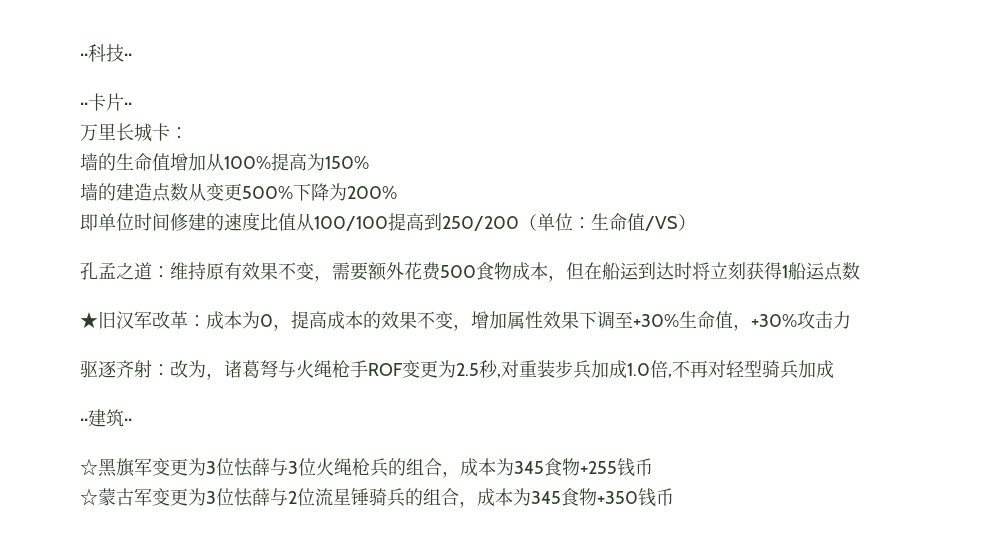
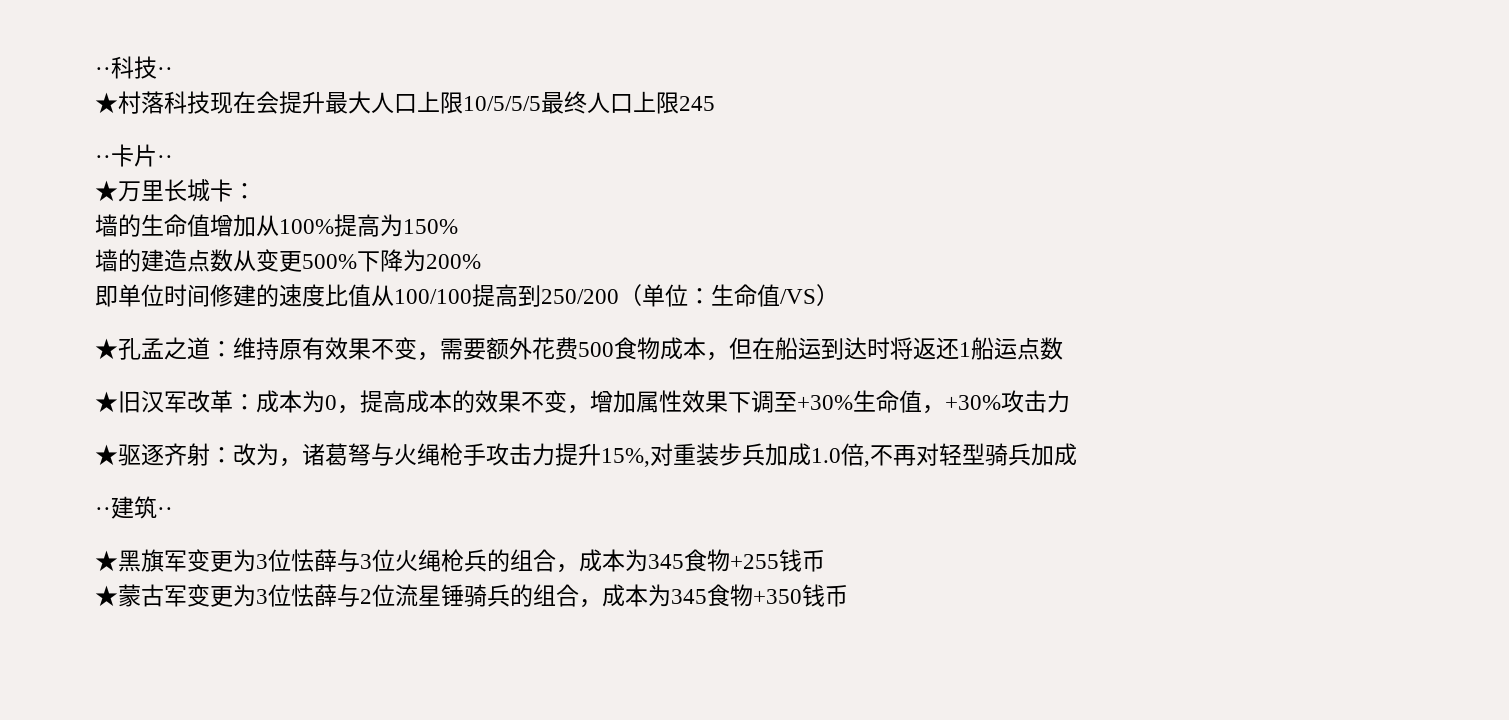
+ ★村落科技现在会提升最大人口上限10/5/5/5最终人口上限245
- 万里长城卡：
+ ★万里长城卡：
- 孔孟之道：维持原有效果不变，需要额外花费500食物成本，但在船运到达时将立刻获得1船运点数
+ ★孔孟之道：维持原有效果不变，需要额外花费500食物成本，但在船运到达时将返还1船运点数
- 驱逐齐射：改为，诸葛弩与火绳枪手ROF变更为2.5秒,对重装步兵加成1.0倍,不再对轻型骑兵加成
+ ★驱逐齐射：改为，诸葛弩与火绳枪手攻击力提升15%,对重装步兵加成1.0倍,不再对轻型骑兵加成
- ☆黑旗军变更为3位怯薛与3位火绳枪兵的组合，成本为345食物+255钱币
+ ★黑旗军变更为3位怯薛与3位火绳枪兵的组合，成本为345食物+255钱币
- ☆蒙古军变更为3位怯薛与2位流星锤骑兵的组合，成本为345食物+350钱币
+ ★蒙古军变更为3位怯薛与2位流星锤骑兵的组合，成本为345食物+350钱币

